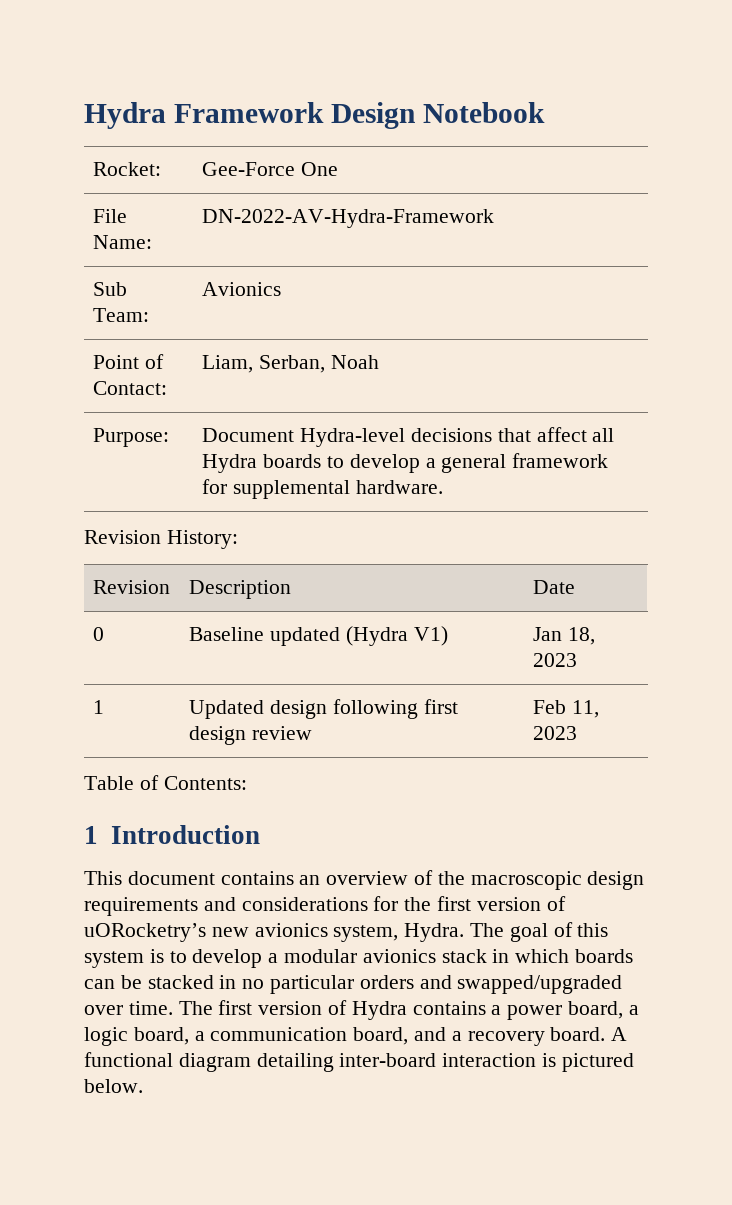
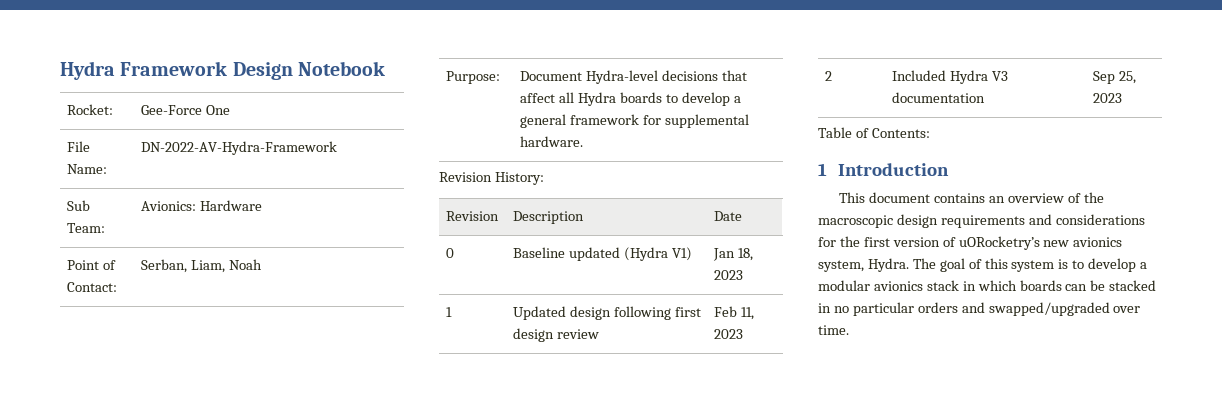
- Sub Team: | Avionics
+ Sub Team: | Avionics: Hardware
- Point of Contact: | Liam, Serban, Noah
+ Point of Contact: | Serban, Liam, Noah
+ 2 | Included Hydra V3 documentation | Sep 25, 2023
- The first version of Hydra contains a power board, a logic board, a communication board, and a recovery board. A functional diagram detailing inter-board interaction is pictured below.

